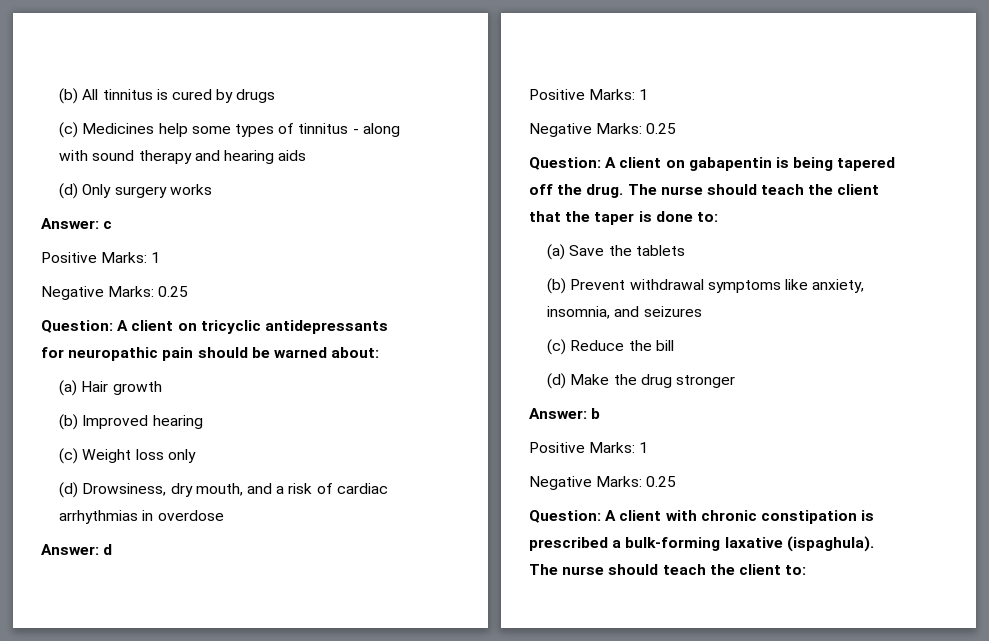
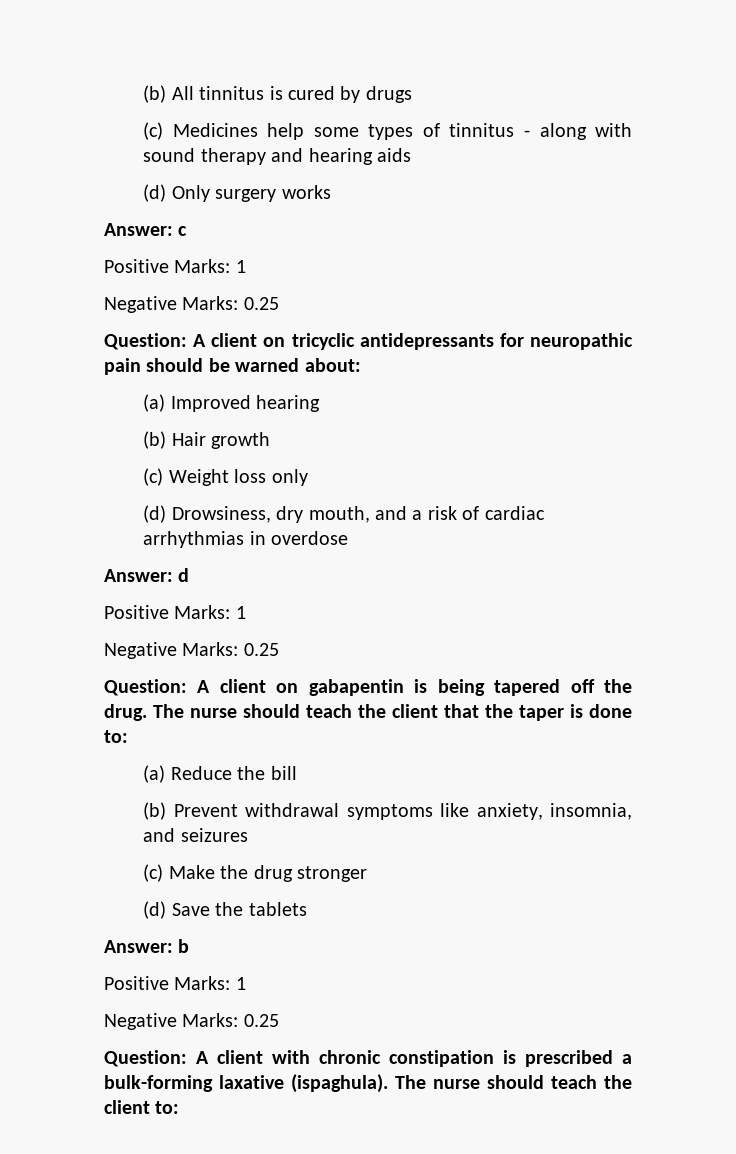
- (a) Hair growth
+ (a) Improved hearing
+ (b) Hair growth
- (b) Improved hearing
- (a) Save the tablets
+ (a) Reduce the bill
- (c) Reduce the bill
- (d) Make the drug stronger
+ (c) Make the drug stronger
+ (d) Save the tablets

